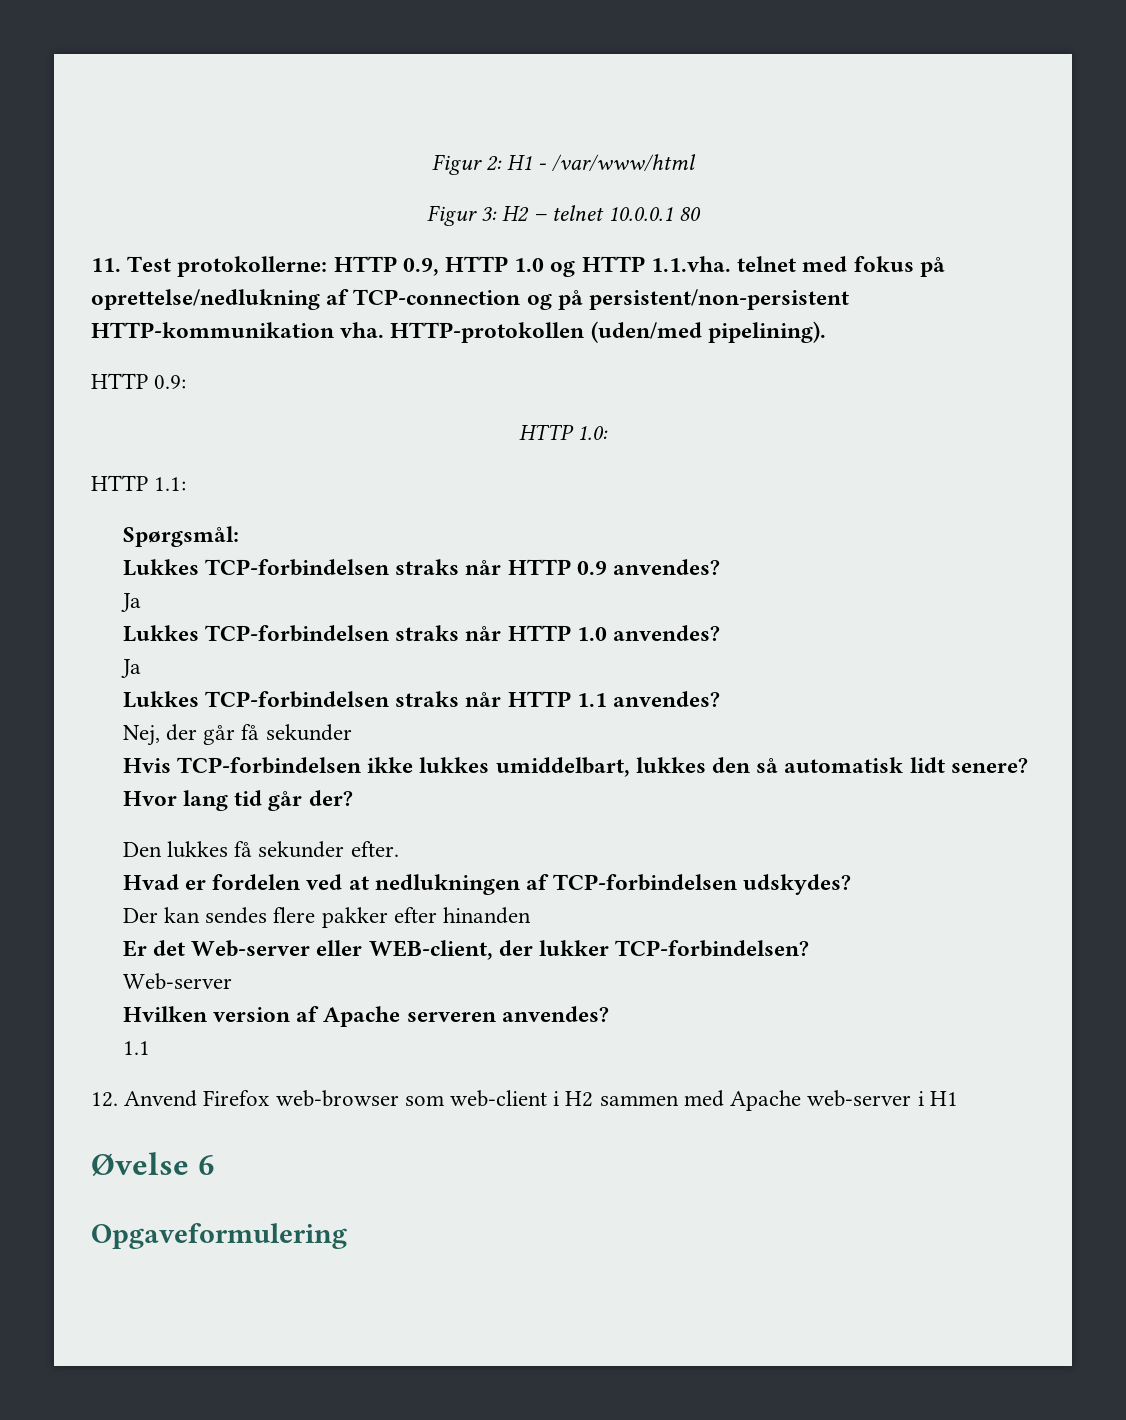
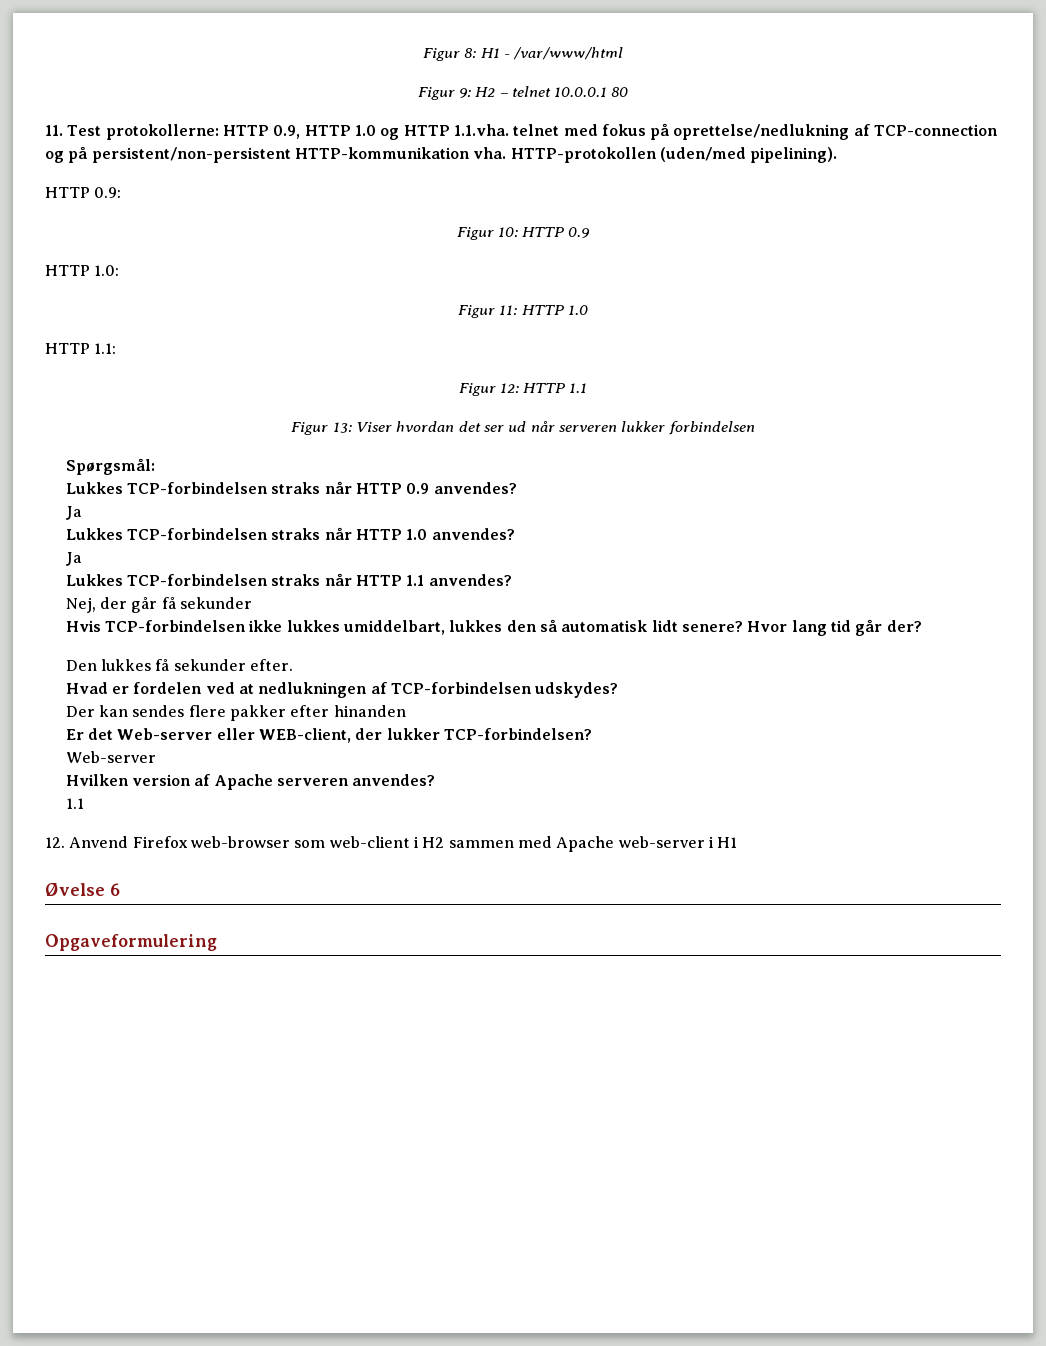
- Figur 2: H1 - /var/www/html
+ Figur 8: H1 - /var/www/html
- Figur 3: H2 – telnet 10.0.0.1 80
+ Figur 9: H2 – telnet 10.0.0.1 80
+ Figur 10: HTTP 0.9
  HTTP 1.0:
+ Figur 11: HTTP 1.0
  HTTP 1.1:
+ Figur 12: HTTP 1.1
+ Figur 13: Viser hvordan det ser ud når serveren lukker forbindelsen

